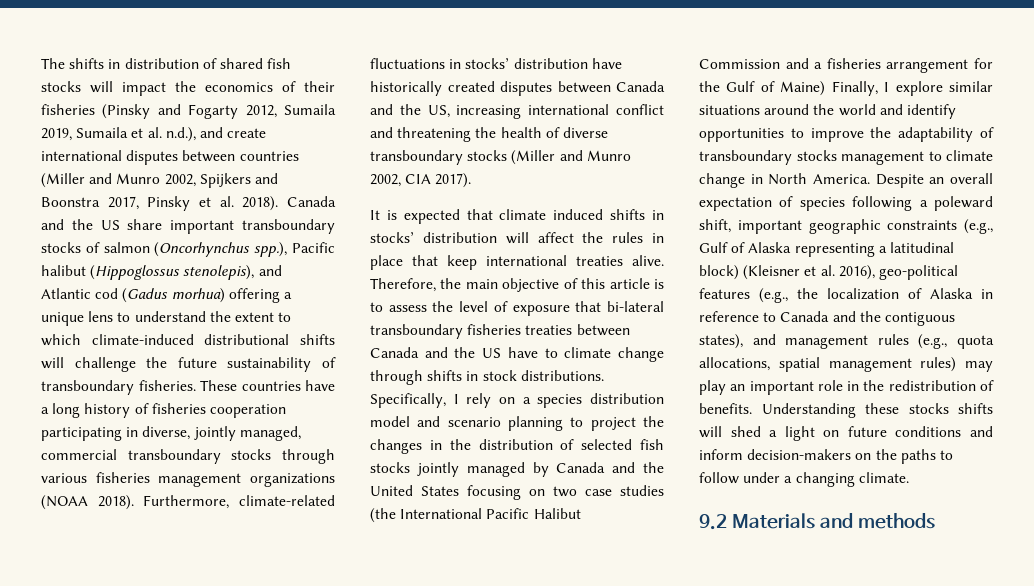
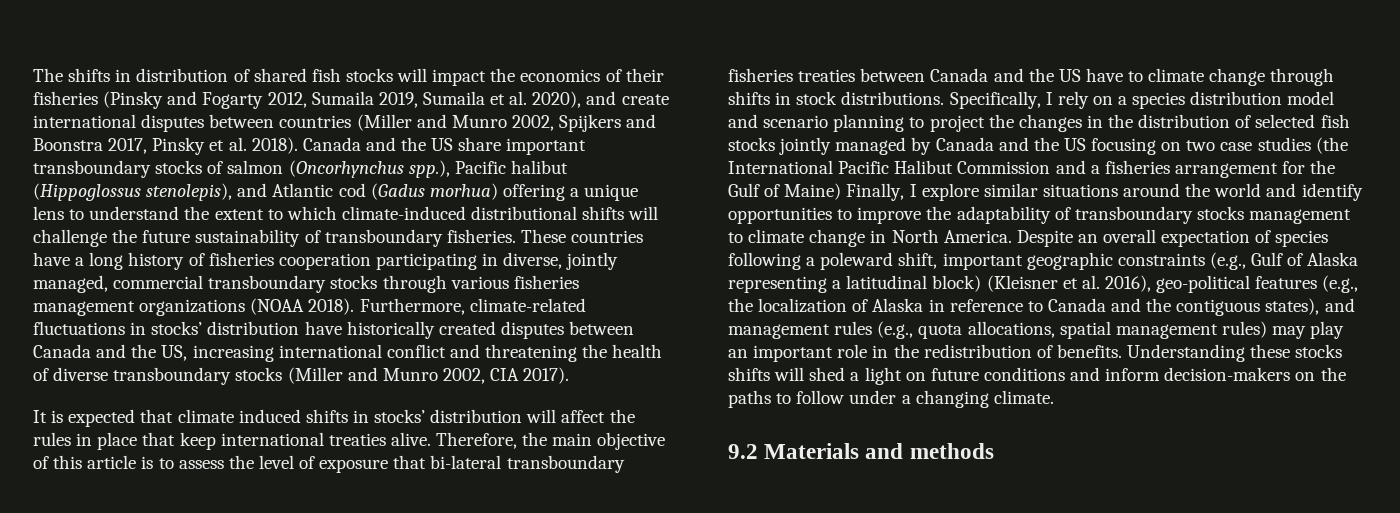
- The shifts in distribution of shared fish stocks will impact the economics of their fisheries (Pinsky and Fogarty 2012, Sumaila 2019, Sumaila et al. n.d.), and create international disputes between countries (Miller and Munro 2002, Spijkers and Boonstra 2017, Pinsky et al. 2018).
+ The shifts in distribution of shared fish stocks will impact the economics of their fisheries (Pinsky and Fogarty 2012, Sumaila 2019, Sumaila et al. 2020), and create international disputes between countries (Miller and Munro 2002, Spijkers and Boonstra 2017, Pinsky et al. 2018).
- Specifically, I rely on a species distribution model and scenario planning to project the changes in the distribution of selected fish stocks jointly managed by Canada and the United States focusing on two case studies (the International Pacific Halibut Commission and a fisheries arrangement for the Gulf of Maine) Finally, I explore similar situations around the world and identify opportunities to improve the adaptability of transboundary stocks management to climate change in North America.
+ Specifically, I rely on a species distribution model and scenario planning to project the changes in the distribution of selected fish stocks jointly managed by Canada and the US focusing on two case studies (the International Pacific Halibut Commission and a fisheries arrangement for the Gulf of Maine) Finally, I explore similar situations around the world and identify opportunities to improve the adaptability of transboundary stocks management to climate change in North America.

